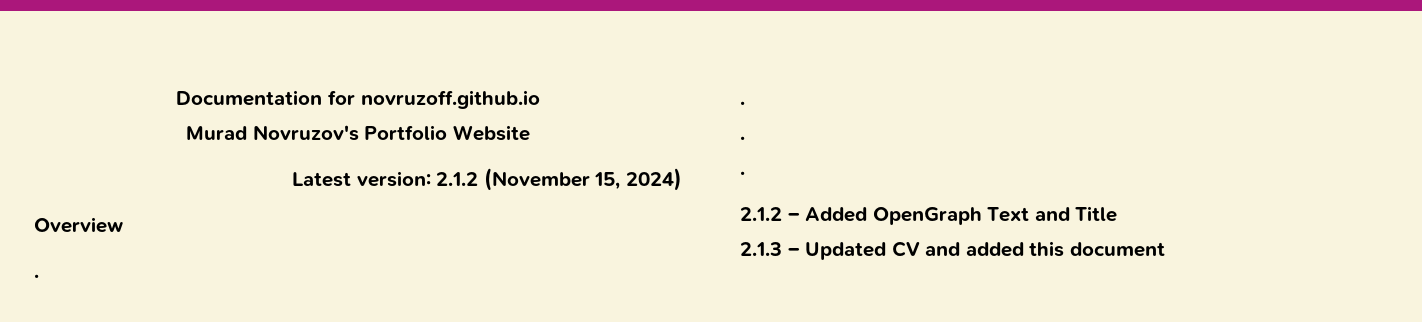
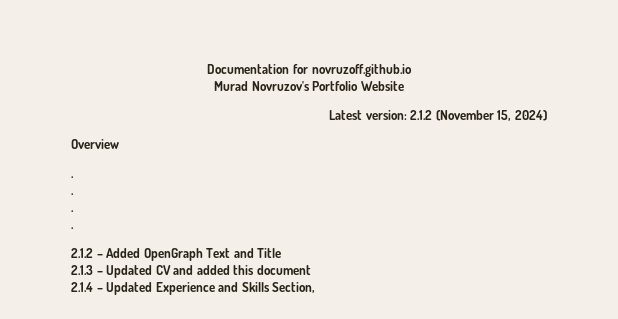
+ 2.1.4 – Updated Experience and Skills Section,

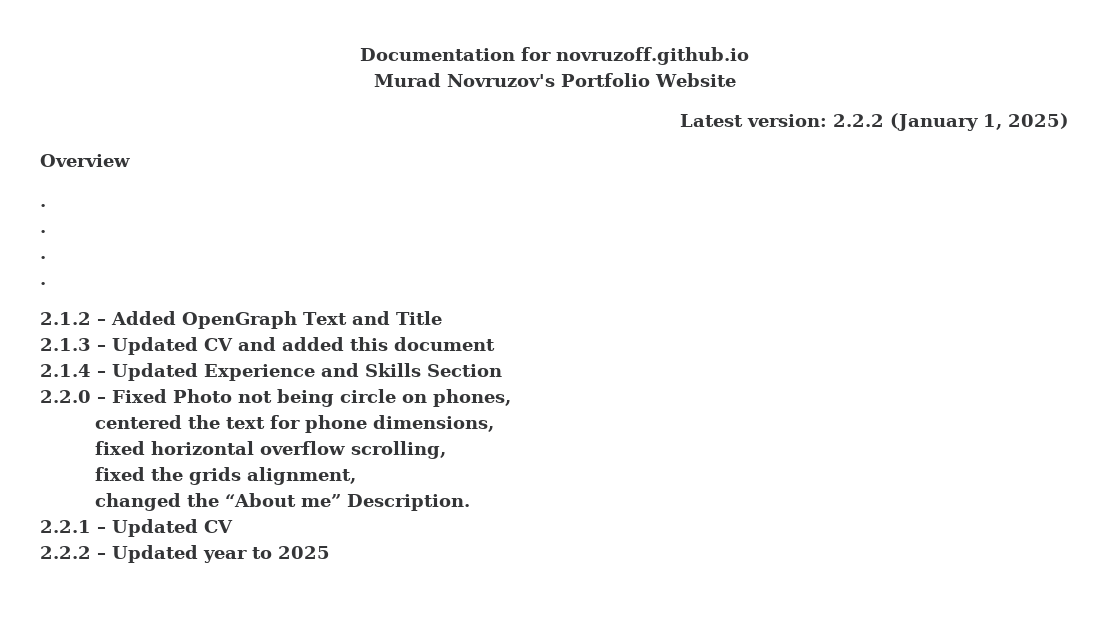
- Latest version: 2.1.2 (November 15, 2024)
+ Latest version: 2.2.2 (January 1, 2025)
- 2.1.4 – Updated Experience and Skills Section,
+ 2.1.4 – Updated Experience and Skills Section
+ 2.2.0 – Fixed Photo not being circle on phones,
+ centered the text for phone dimensions,
+ fixed horizontal overflow scrolling,
+ fixed the grids alignment,
+ changed the “About me” Description.
+ 2.2.1 – Updated CV
+ 2.2.2 – Updated year to 2025

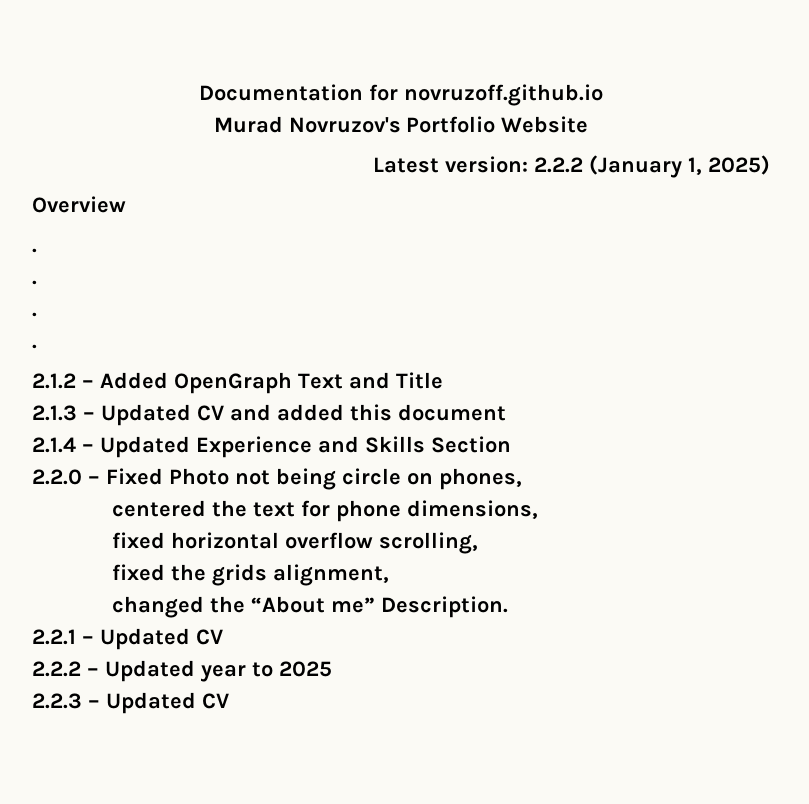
+ 2.2.3 – Updated CV

